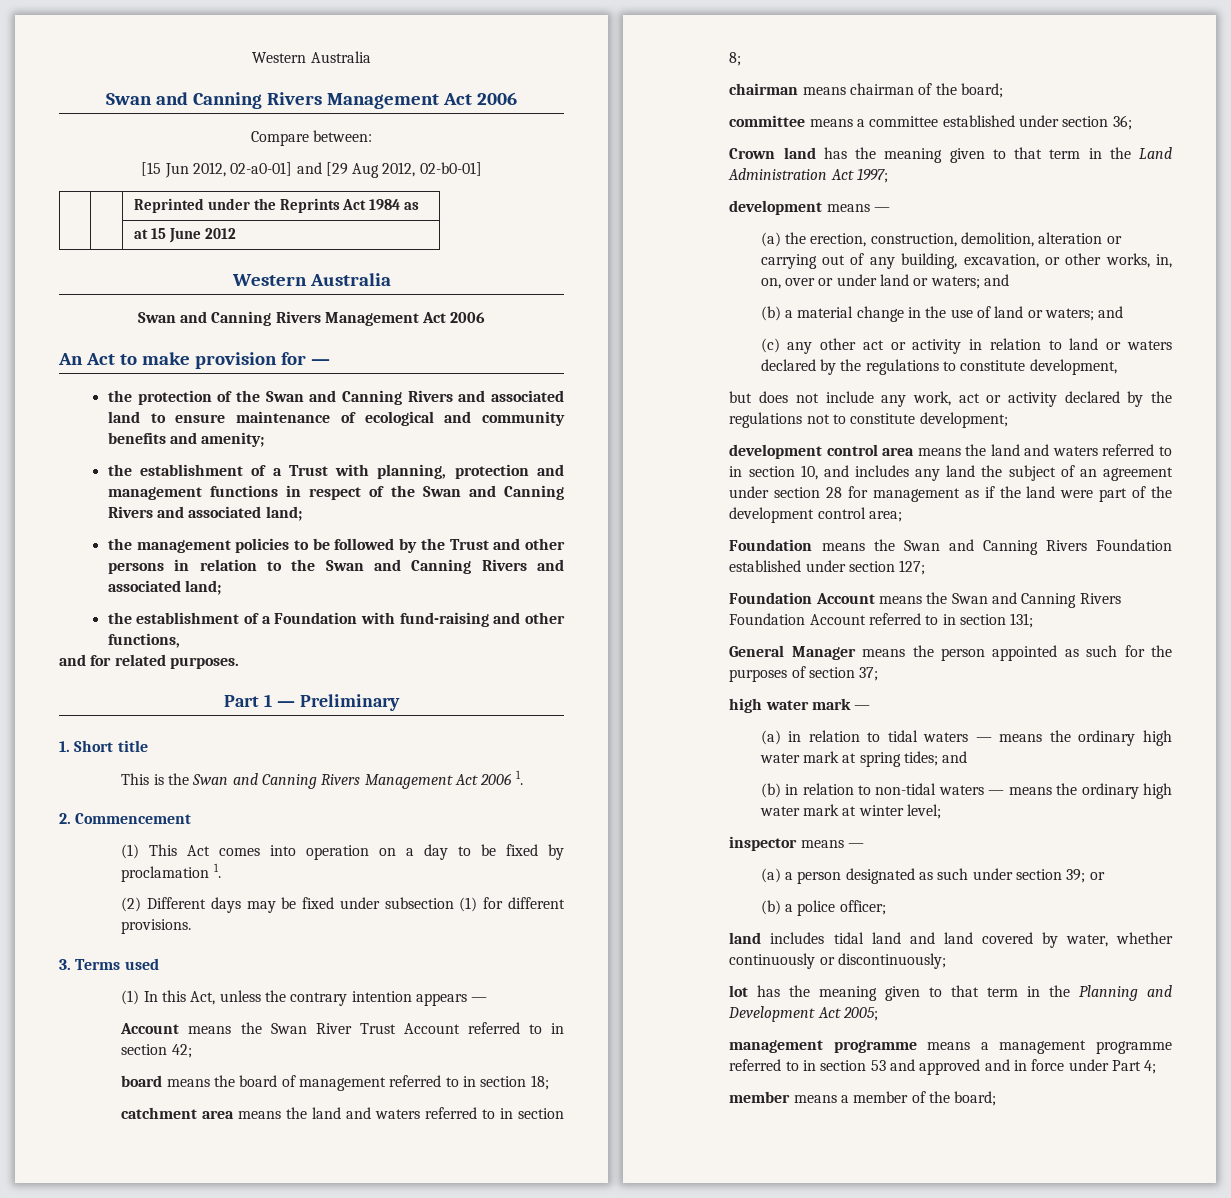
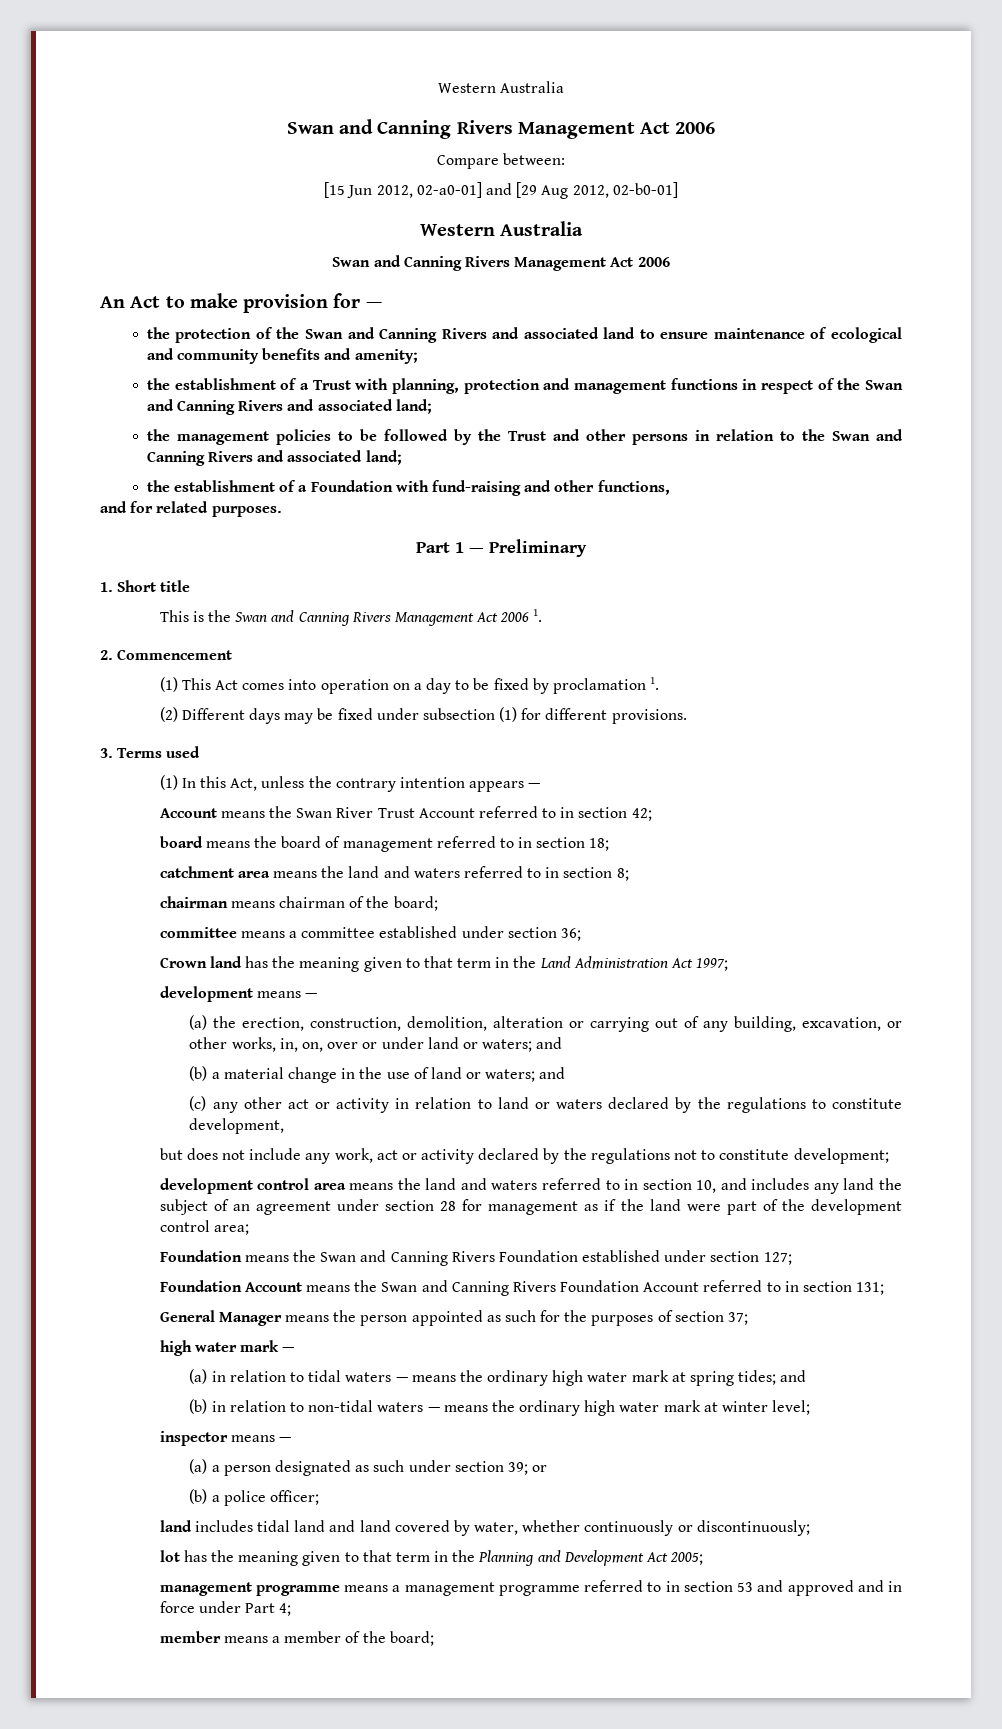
- | | Reprinted under the Reprints Act 1984 as
- | | at 15 June 2012

